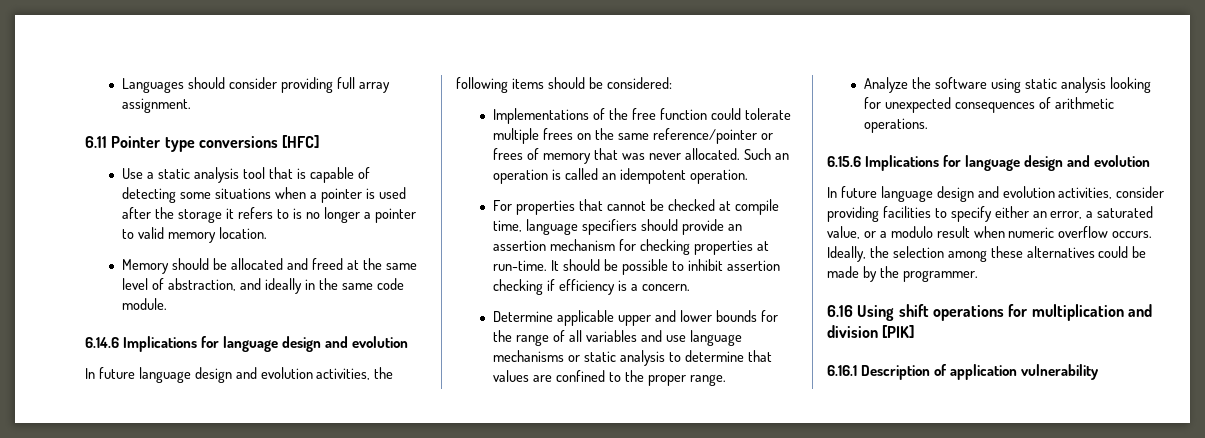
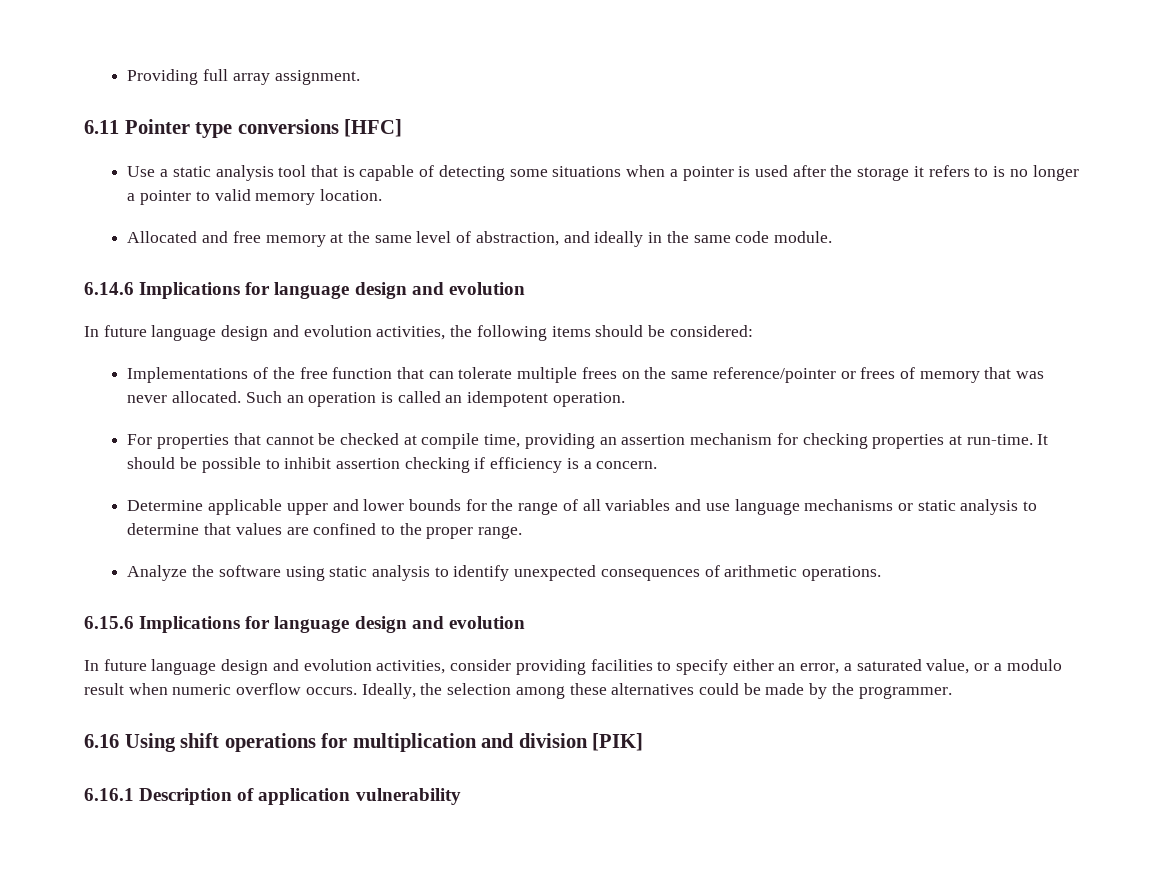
- Languages should consider providing full array assignment.
+ Providing full array assignment.
- Memory should be allocated and freed at the same level of abstraction, and ideally in the same code module.
+ Allocated and free memory at the same level of abstraction, and ideally in the same code module.
- Implementations of the free function could tolerate multiple frees on the same reference/pointer or frees of memory that was never allocated.
+ Implementations of the free function that can tolerate multiple frees on the same reference/pointer or frees of memory that was never allocated.
- For properties that cannot be checked at compile time, language specifiers should provide an assertion mechanism for checking properties at run-time.
+ For properties that cannot be checked at compile time, providing an assertion mechanism for checking properties at run-time.
- Analyze the software using static analysis looking for unexpected consequences of arithmetic operations.
+ Analyze the software using static analysis to identify unexpected consequences of arithmetic operations.

